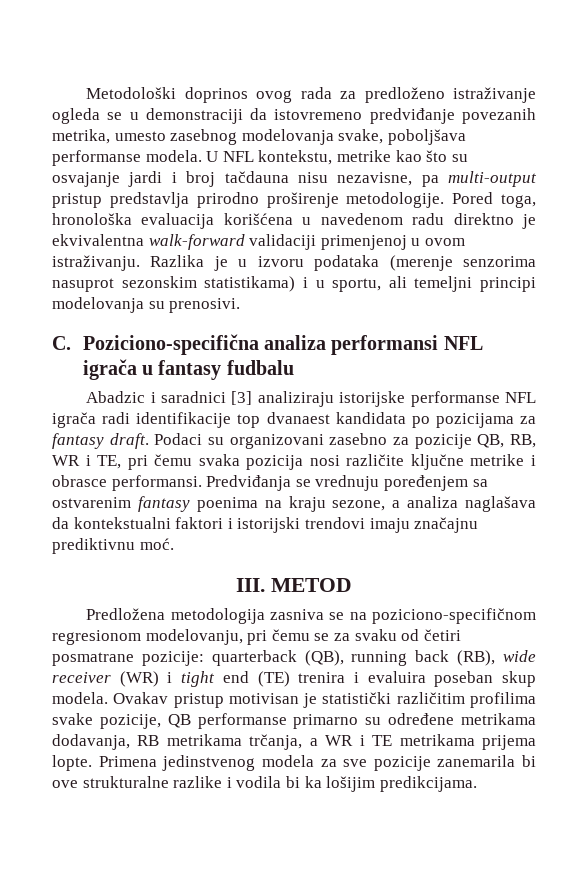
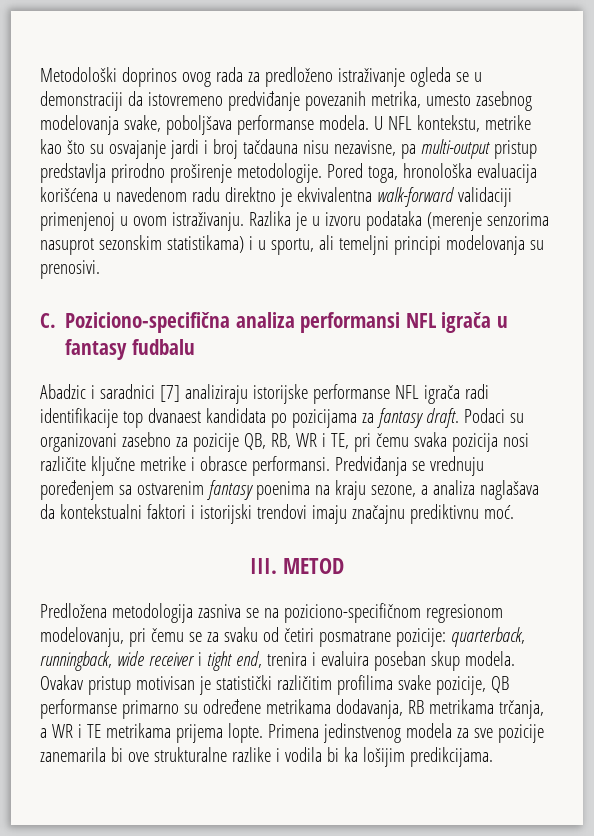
- Abadzic i saradnici [3] analiziraju istorijske performanse NFL igrača radi identifikacije top dvanaest kandidata po pozicijama za fantasy draft.
+ Abadzic i saradnici [7] analiziraju istorijske performanse NFL igrača radi identifikacije top dvanaest kandidata po pozicijama za fantasy draft.
- Predložena metodologija zasniva se na poziciono-specifičnom regresionom modelovanju, pri čemu se za svaku od četiri posmatrane pozicije: quarterback (QB), running back (RB), wide receiver (WR) i tight end (TE) trenira i evaluira poseban skup modela.
+ Predložena metodologija zasniva se na poziciono-specifičnom regresionom modelovanju, pri čemu se za svaku od četiri posmatrane pozicije: quarterback, runningback, wide receiver i tight end, trenira i evaluira poseban skup modela.

